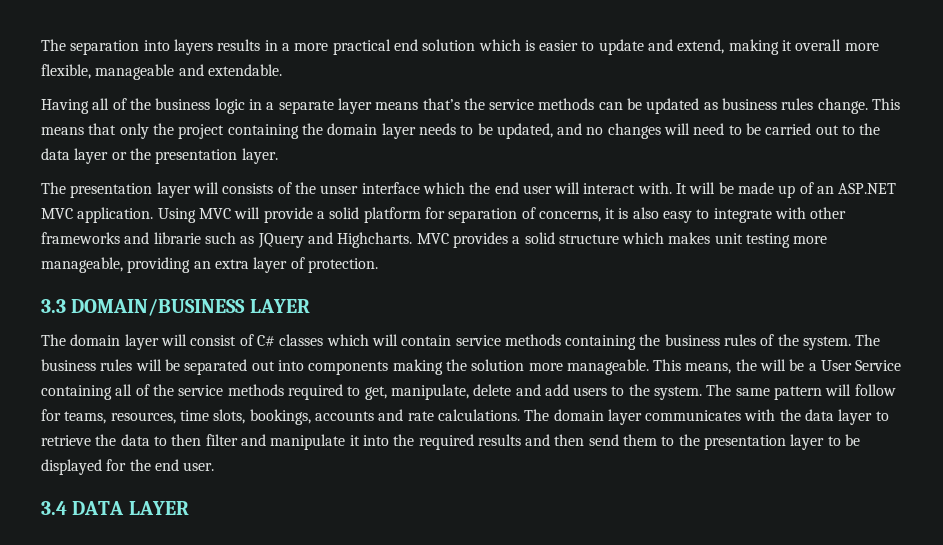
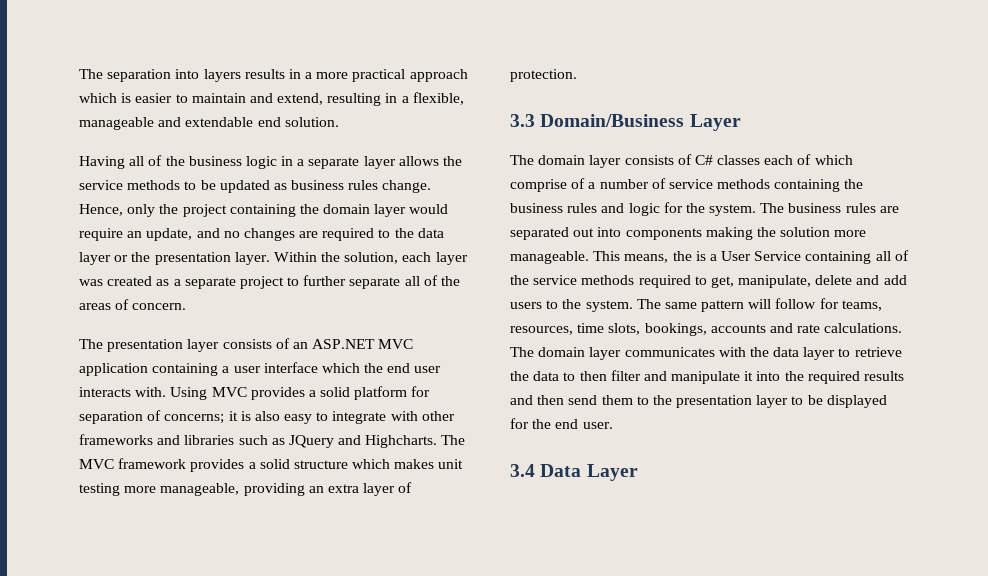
- The separation into layers results in a more practical end solution which is easier to update and extend, making it overall more flexible, manageable and extendable.
+ The separation into layers results in a more practical approach which is easier to maintain and extend, resulting in a flexible, manageable and extendable end solution.
- Having all of the business logic in a separate layer means that’s the service methods can be updated as business rules change.
+ Having all of the business logic in a separate layer allows the service methods to be updated as business rules change.
- This means that only the project containing the domain layer needs to be updated, and no changes will need to be carried out to the data layer or the presentation layer.
+ Hence, only the project containing the domain layer would require an update, and no changes are required to the data layer or the presentation layer. Within the solution, each layer was created as a separate project to further separate all of the areas of concern.
- The presentation layer will consists of the unser interface which the end user will interact with. It will be made up of an ASP.NET MVC application. Using MVC will provide a solid platform for separation of concerns, it is also easy to integrate with other frameworks and librarie such as JQuery and Highcharts.
+ The presentation layer consists of an ASP.NET MVC application containing a user interface which the end user interacts with. Using MVC provides a solid platform for separation of concerns; it is also easy to integrate with other frameworks and libraries such as JQuery and Highcharts.
- MVC provides a solid structure which makes unit testing more manageable, providing an extra layer of protection.
+ The MVC framework provides a solid structure which makes unit testing more manageable, providing an extra layer of protection.
- 3.3 DOMAIN/BUSINESS LAYER
- The domain layer will consist of C# classes which will contain service methods containing the business rules of the system.
+ 3.3 Domain/Business Layer
+ The domain layer consists of C# classes each of which comprise of a number of service methods containing the business rules and logic for the system.
- The business rules will be separated out into components making the solution more manageable.
+ The business rules are separated out into components making the solution more manageable.
- This means, the will be a User Service containing all of the service methods required to get, manipulate, delete and add users to the system.
+ This means, the is a User Service containing all of the service methods required to get, manipulate, delete and add users to the system.
- 3.4 DATA LAYER
+ 3.4 Data Layer

